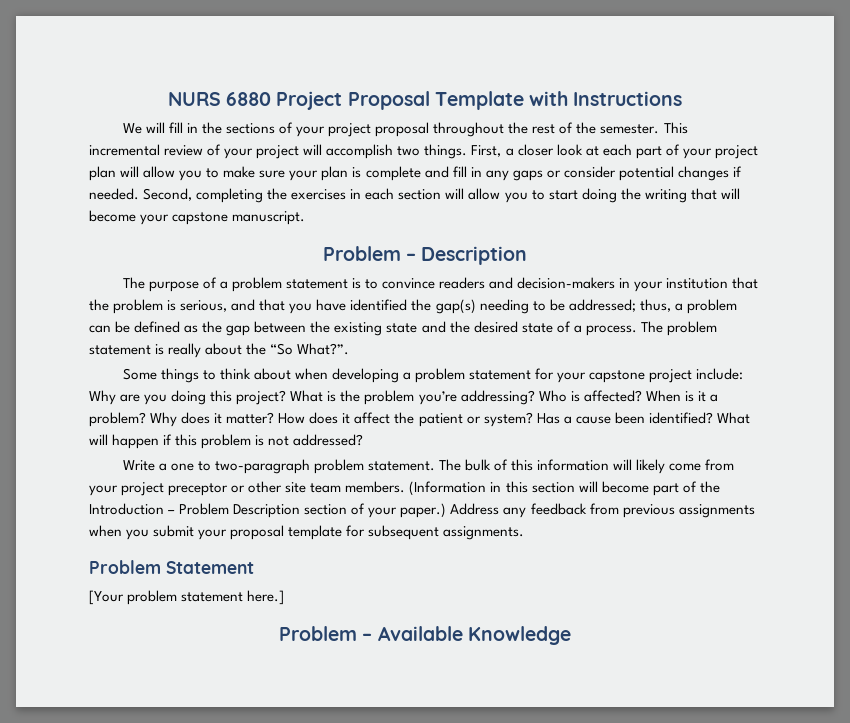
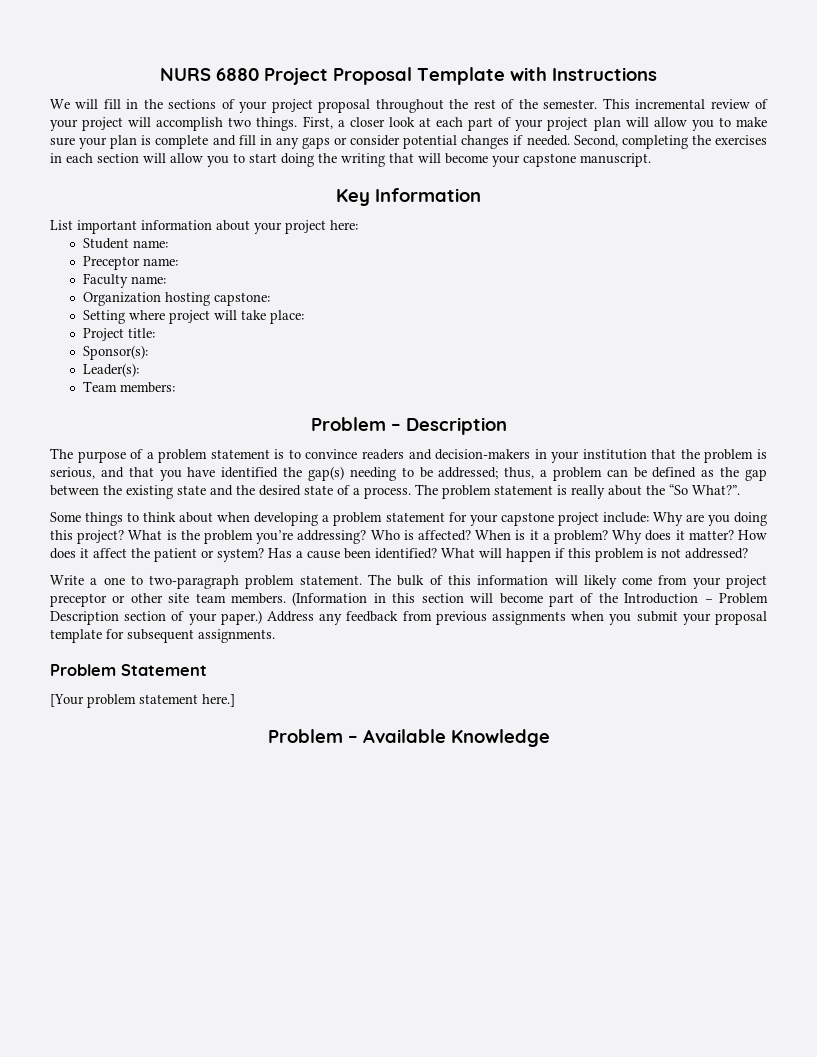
+ Key Information
+ List important information about your project here:
+ Student name:
+ Preceptor name:
+ Faculty name:
+ Organization hosting capstone:
+ Setting where project will take place:
+ Project title:
+ Sponsor(s):
+ Leader(s):
+ Team members:

